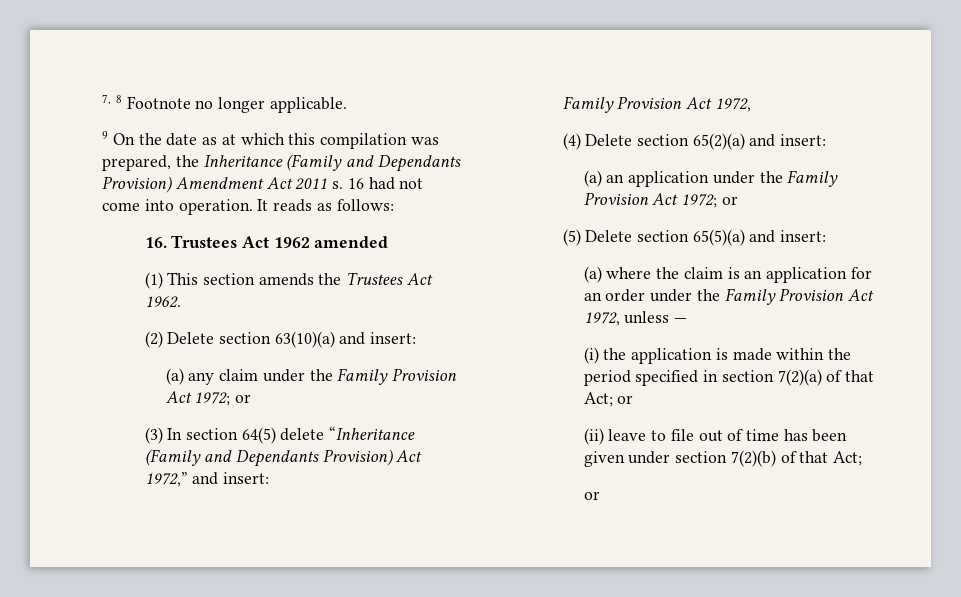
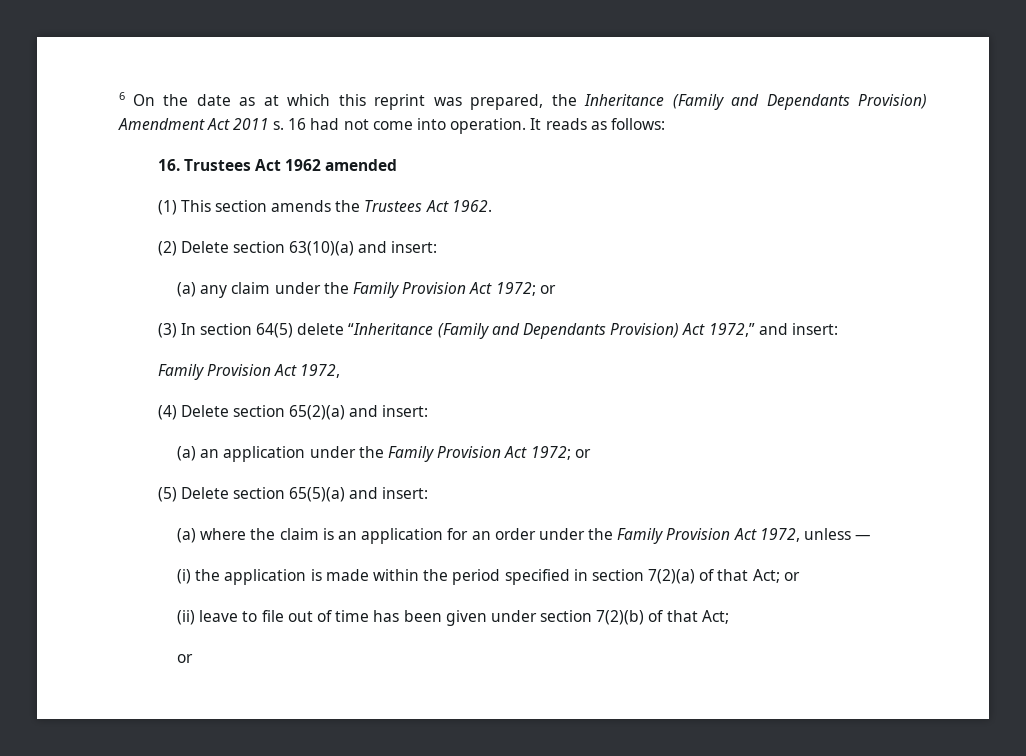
- 7, 8 Footnote no longer applicable.
- 9 On the date as at which this compilation was prepared, the Inheritance (Family and Dependants Provision) Amendment Act 2011 s.
+ 6 On the date as at which this reprint was prepared, the Inheritance (Family and Dependants Provision) Amendment Act 2011 s.

